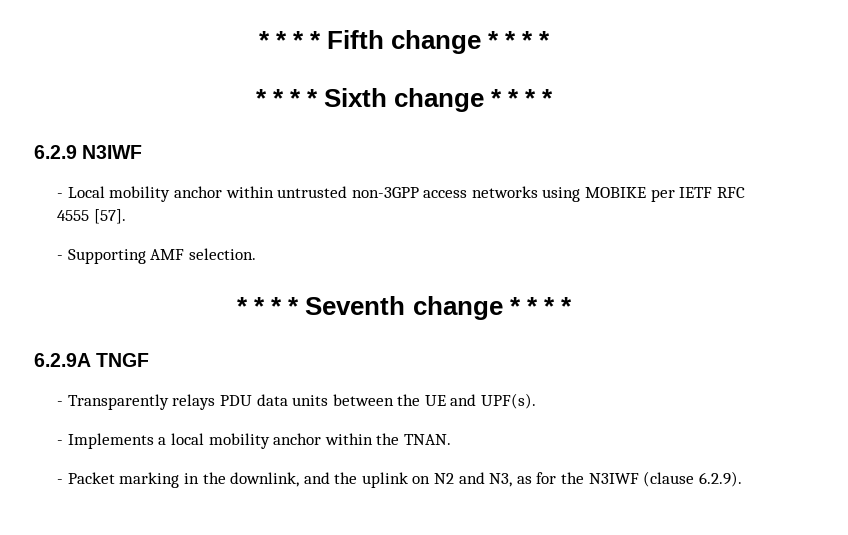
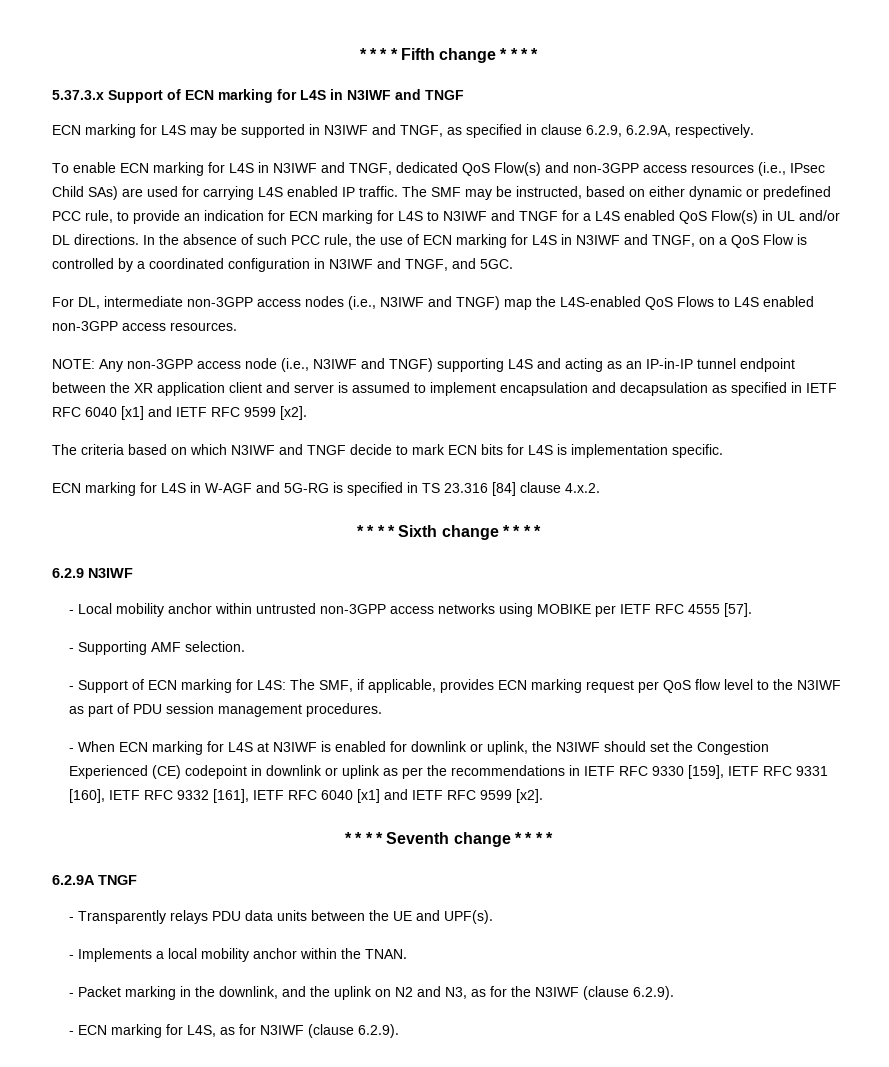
+ 5.37.3.x Support of ECN marking for L4S in N3IWF and TNGF
+ ECN marking for L4S may be supported in N3IWF and TNGF, as specified in clause 6.2.9, 6.2.9A, respectively.
+ To enable ECN marking for L4S in N3IWF and TNGF, dedicated QoS Flow(s) and non-3GPP access resources (i.e., IPsec Child SAs) are used for carrying L4S enabled IP traffic. The SMF may be instructed, based on either dynamic or predefined PCC rule, to provide an indication for ECN marking for L4S to N3IWF and TNGF for a L4S enabled QoS Flow(s) in UL and/or DL directions. In the absence of such PCC rule, the use of ECN marking for L4S in N3IWF and TNGF, on a QoS Flow is controlled by a coordinated configuration in N3IWF and TNGF, and 5GC.
+ For DL, intermediate non-3GPP access nodes (i.e., N3IWF and TNGF) map the L4S-enabled QoS Flows to L4S enabled non-3GPP access resources.
+ NOTE: Any non-3GPP access node (i.e., N3IWF and TNGF) supporting L4S and acting as an IP-in-IP tunnel endpoint between the XR application client and server is assumed to implement encapsulation and decapsulation as specified in IETF RFC 6040 [x1] and IETF RFC 9599 [x2].
+ The criteria based on which N3IWF and TNGF decide to mark ECN bits for L4S is implementation specific.
+ ECN marking for L4S in W-AGF and 5G-RG is specified in TS 23.316 [84] clause 4.x.2.
+ - Support of ECN marking for L4S: The SMF, if applicable, provides ECN marking request per QoS flow level to the N3IWF as part of PDU session management procedures.
+ - When ECN marking for L4S at N3IWF is enabled for downlink or uplink, the N3IWF should set the Congestion Experienced (CE) codepoint in downlink or uplink as per the recommendations in IETF RFC 9330 [159], IETF RFC 9331 [160], IETF RFC 9332 [161], IETF RFC 6040 [x1] and IETF RFC 9599 [x2].
+ - ECN marking for L4S, as for N3IWF (clause 6.2.9).

